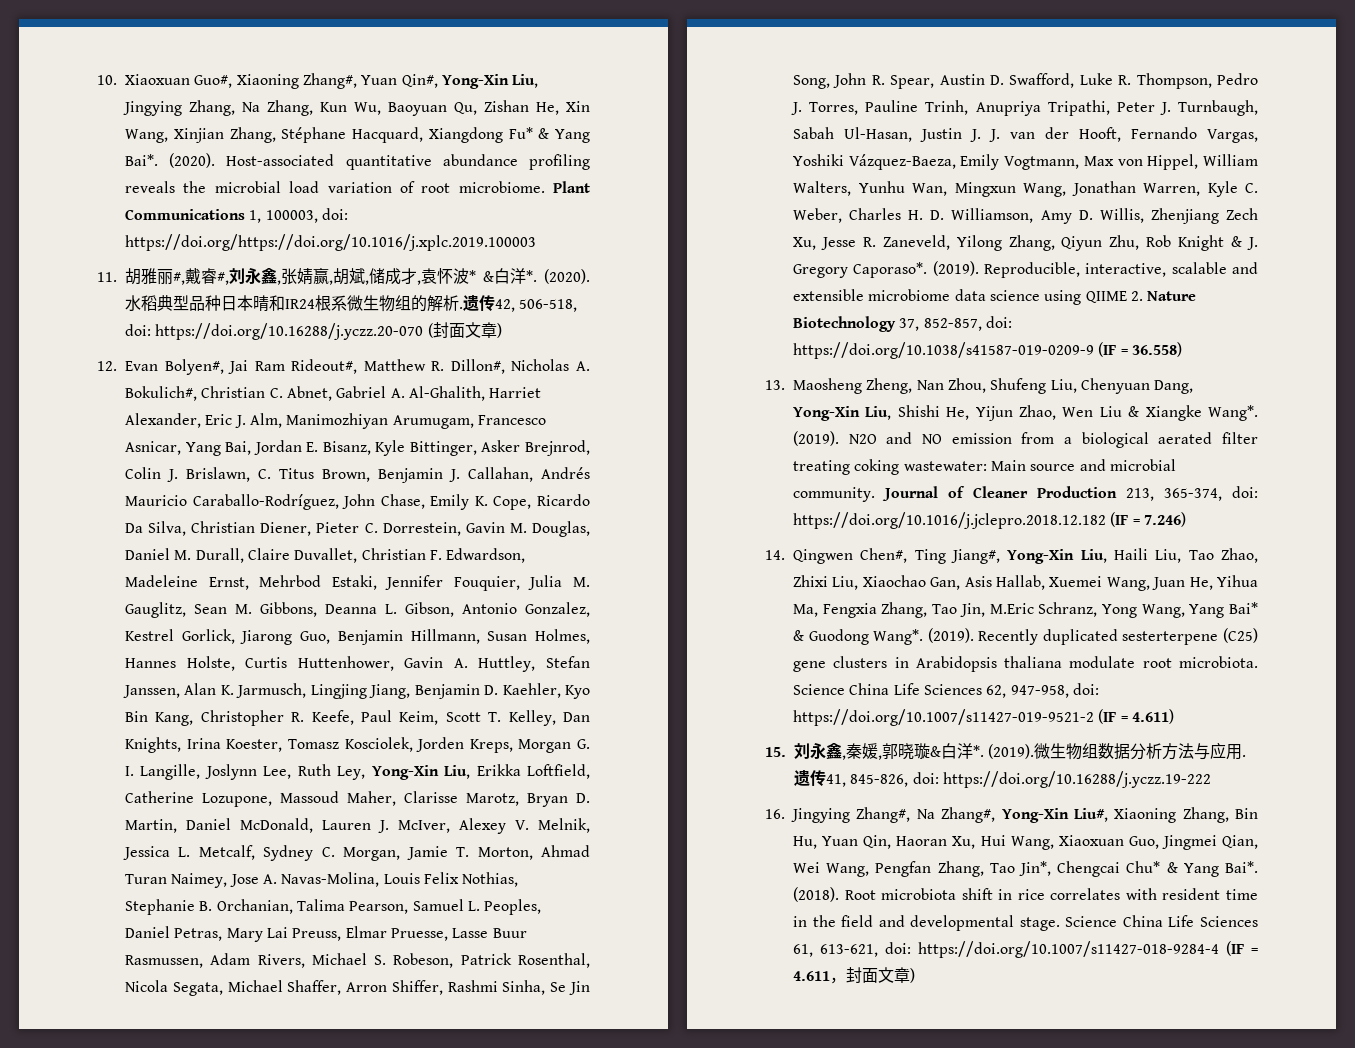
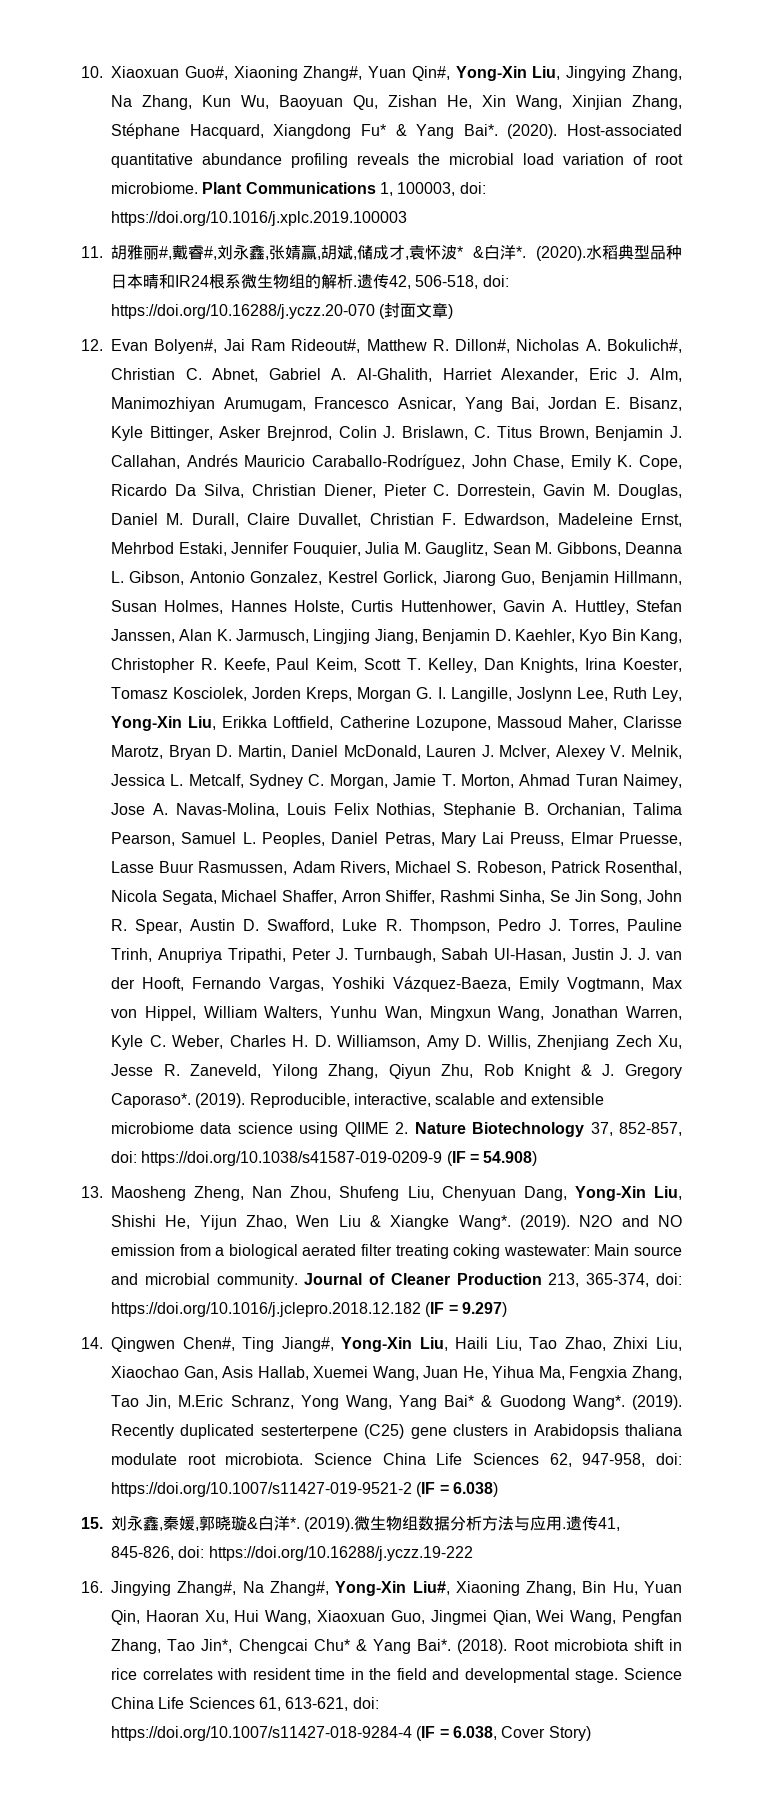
- Plant Communications 1, 100003, doi: https://doi.org/https://doi.org/10.1016/j.xplc.2019.100003
+ Plant Communications 1, 100003, doi: https://doi.org/10.1016/j.xplc.2019.100003
- Reproducible, interactive, scalable and extensible microbiome data science using QIIME 2. Nature Biotechnology 37, 852-857, doi: https://doi.org/10.1038/s41587-019-0209-9 (IF = 36.558)
+ Reproducible, interactive, scalable and extensible microbiome data science using QIIME 2. Nature Biotechnology 37, 852-857, doi: https://doi.org/10.1038/s41587-019-0209-9 (IF = 54.908)
- Journal of Cleaner Production 213, 365-374, doi: https://doi.org/10.1016/j.jclepro.2018.12.182 (IF = 7.246)
+ Journal of Cleaner Production 213, 365-374, doi: https://doi.org/10.1016/j.jclepro.2018.12.182 (IF = 9.297)
- Science China Life Sciences 62, 947-958, doi: https://doi.org/10.1007/s11427-019-9521-2 (IF = 4.611)
+ Science China Life Sciences 62, 947-958, doi: https://doi.org/10.1007/s11427-019-9521-2 (IF = 6.038)
- Science China Life Sciences 61, 613-621, doi: https://doi.org/10.1007/s11427-018-9284-4 (IF = 4.611，封面文章)
+ Science China Life Sciences 61, 613-621, doi: https://doi.org/10.1007/s11427-018-9284-4 (IF = 6.038, Cover Story)

